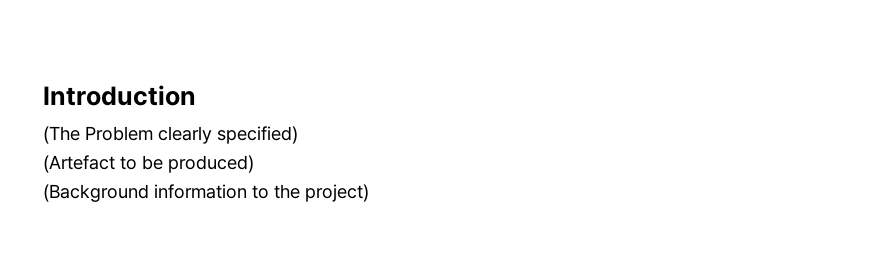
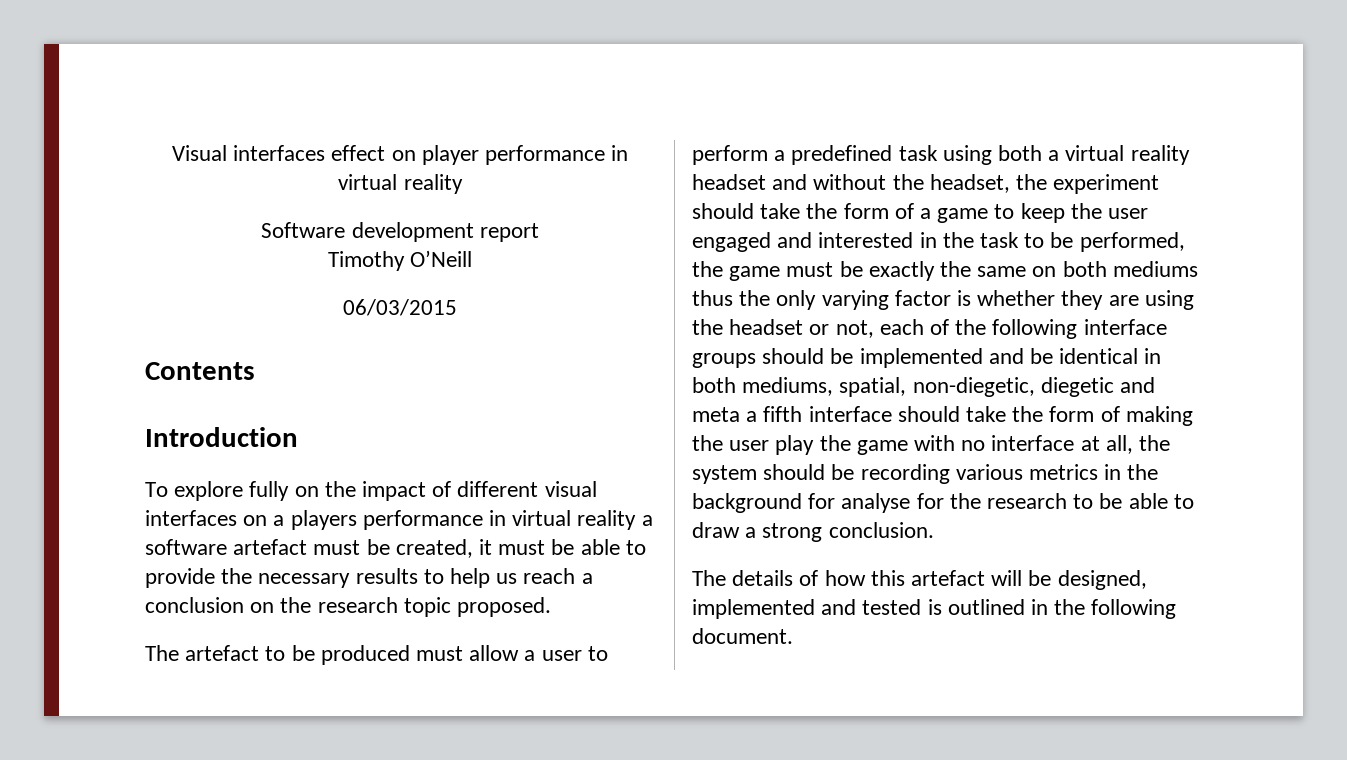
+ Visual interfaces effect on player performance in virtual reality
+ Software development report
+ Timothy O’Neill
+ 06/03/2015
+ Contents
  Introduction
- (The Problem clearly specified)
- (Artefact to be produced)
- (Background information to the project)
+ To explore fully on the impact of different visual interfaces on a players performance in virtual reality a software artefact must be created, it must be able to provide the necessary results to help us reach a conclusion on the research topic proposed.
+ The artefact to be produced must allow a user to perform a predefined task using both a virtual reality headset and without the headset, the experiment should take the form of a game to keep the user engaged and interested in the task to be performed, the game must be exactly the same on both mediums thus the only varying factor is whether they are using the headset or not, each of the following interface groups should be implemented and be identical in both mediums, spatial, non-diegetic, diegetic and meta a fifth interface should take the form of making the user play the game with no interface at all, the system should be recording various metrics in the background for analyse for the research to be able to draw a strong conclusion.
+ The details of how this artefact will be designed, implemented and tested is outlined in the following document.

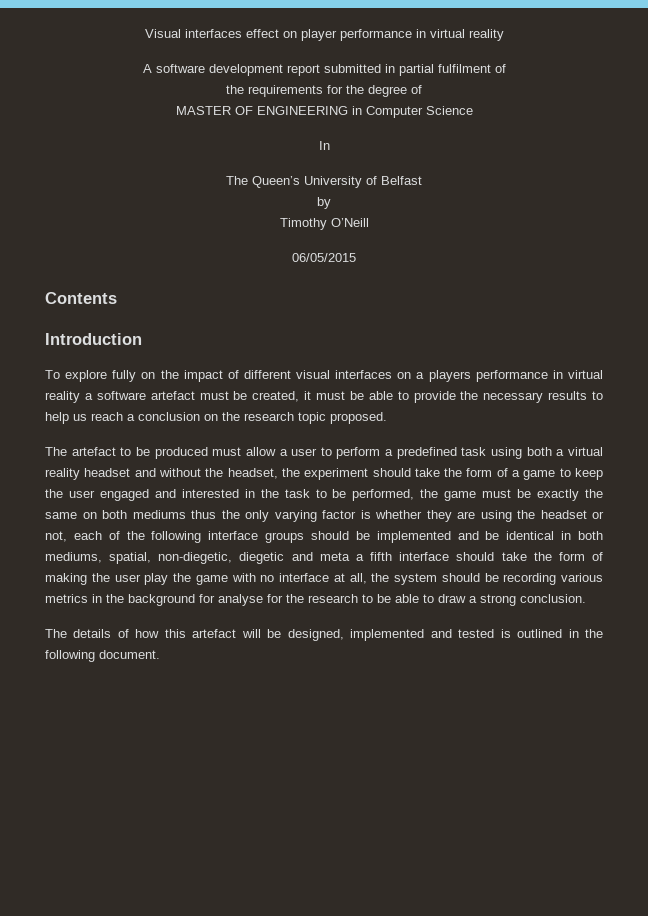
- Software development report
+ A software development report submitted in partial fulfilment of
+ the requirements for the degree of
+ MASTER OF ENGINEERING in Computer Science
+ In
+ The Queen’s University of Belfast
+ by
- 06/03/2015
+ 06/05/2015

